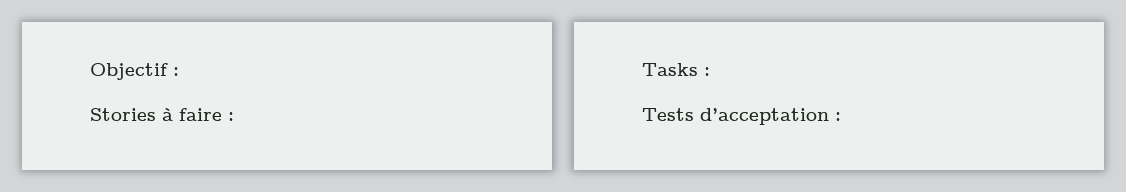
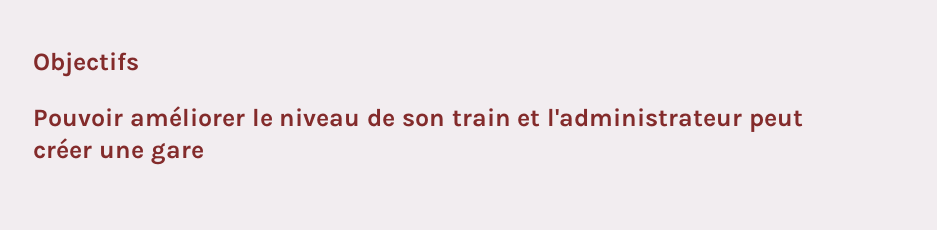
- Objectif :
- Stories à faire :
- Tasks :
- Tests d’acceptation :
+ Objectifs
+ Pouvoir améliorer le niveau de son train et l'administrateur peut créer une gare

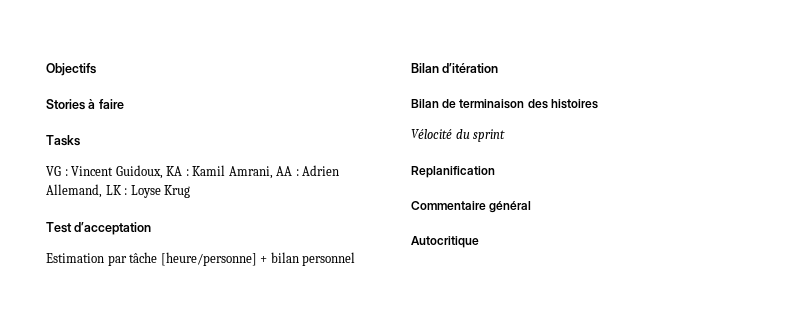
- Pouvoir améliorer le niveau de son train et l'administrateur peut créer une gare
+ Stories à faire
+ Tasks
+ VG : Vincent Guidoux, KA : Kamil Amrani, AA : Adrien Allemand, LK : Loyse Krug
+ Test d’acceptation
+ Estimation par tâche [heure/personne] + bilan personnel
+ Bilan d’itération
+ Bilan de terminaison des histoires
+ Vélocité du sprint
+ Replanification
+ Commentaire général
+ Autocritique

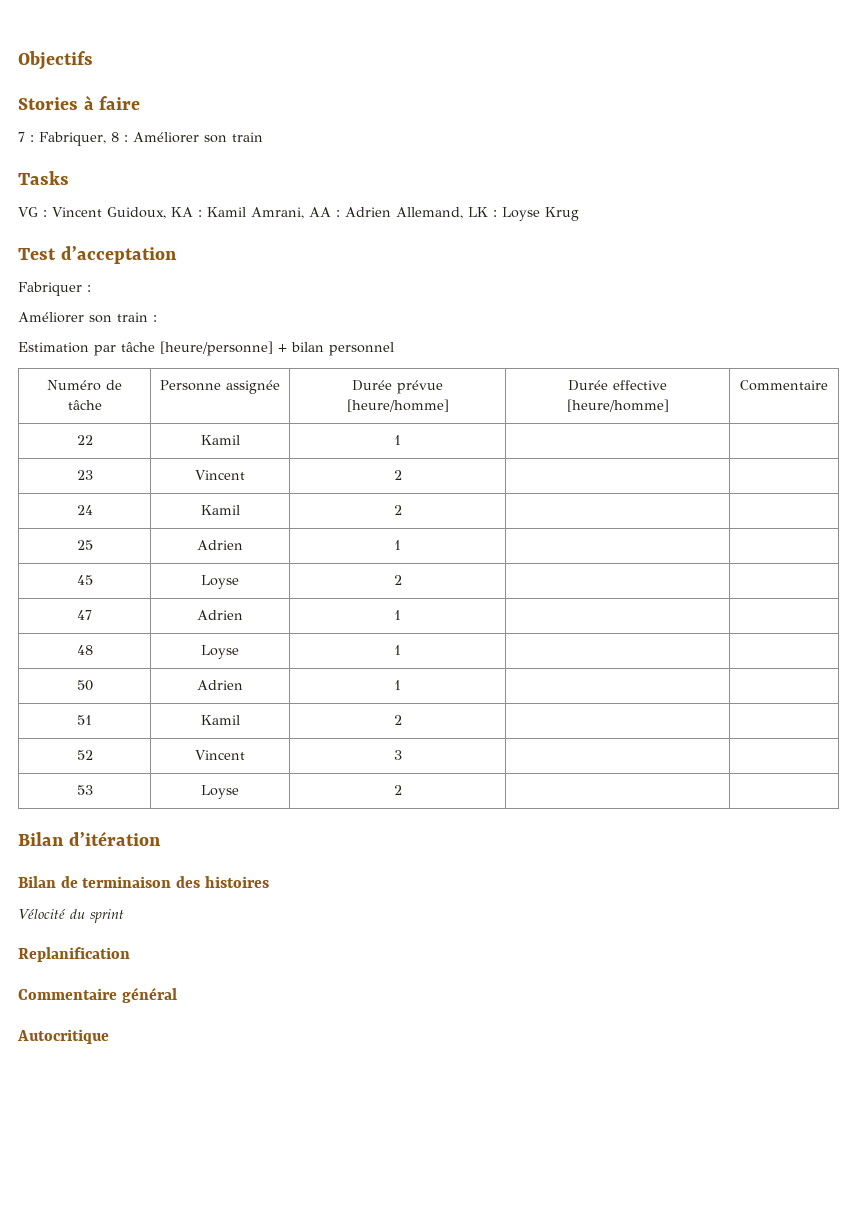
+ 7 : Fabriquer, 8 : Améliorer son train
+ Fabriquer :
+ Améliorer son train :
+ Numéro de tâche | Personne assignée | Durée prévue [heure/homme] | Durée effective [heure/homme] | Commentaire
+ 22 | Kamil | 1 | |
+ 23 | Vincent | 2 | |
+ 24 | Kamil | 2 | |
+ 25 | Adrien | 1 | |
+ 45 | Loyse | 2 | |
+ 47 | Adrien | 1 | |
+ 48 | Loyse | 1 | |
+ 50 | Adrien | 1 | |
+ 51 | Kamil | 2 | |
+ 52 | Vincent | 3 | |
+ 53 | Loyse | 2 | |

